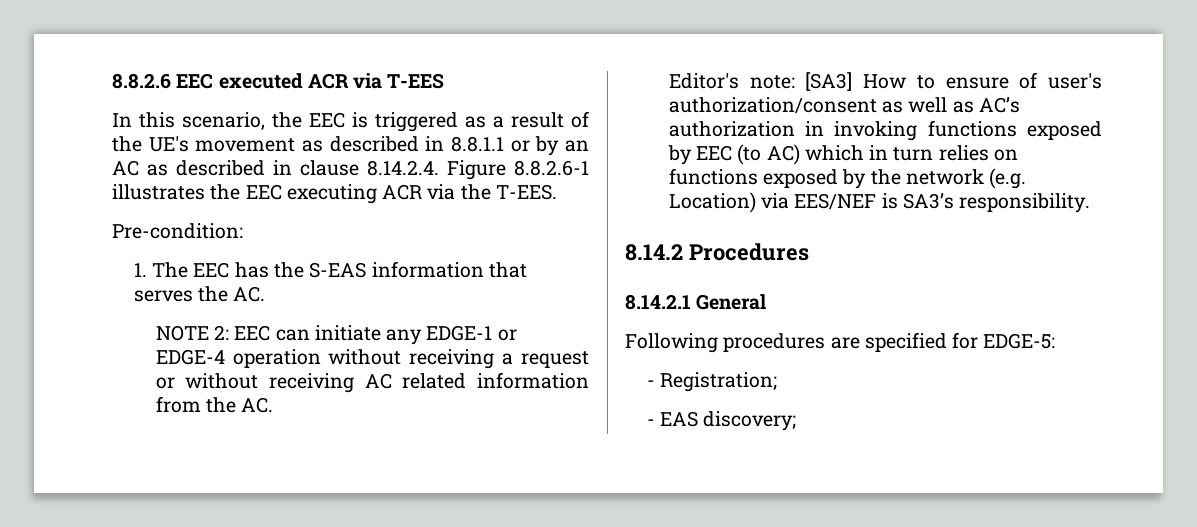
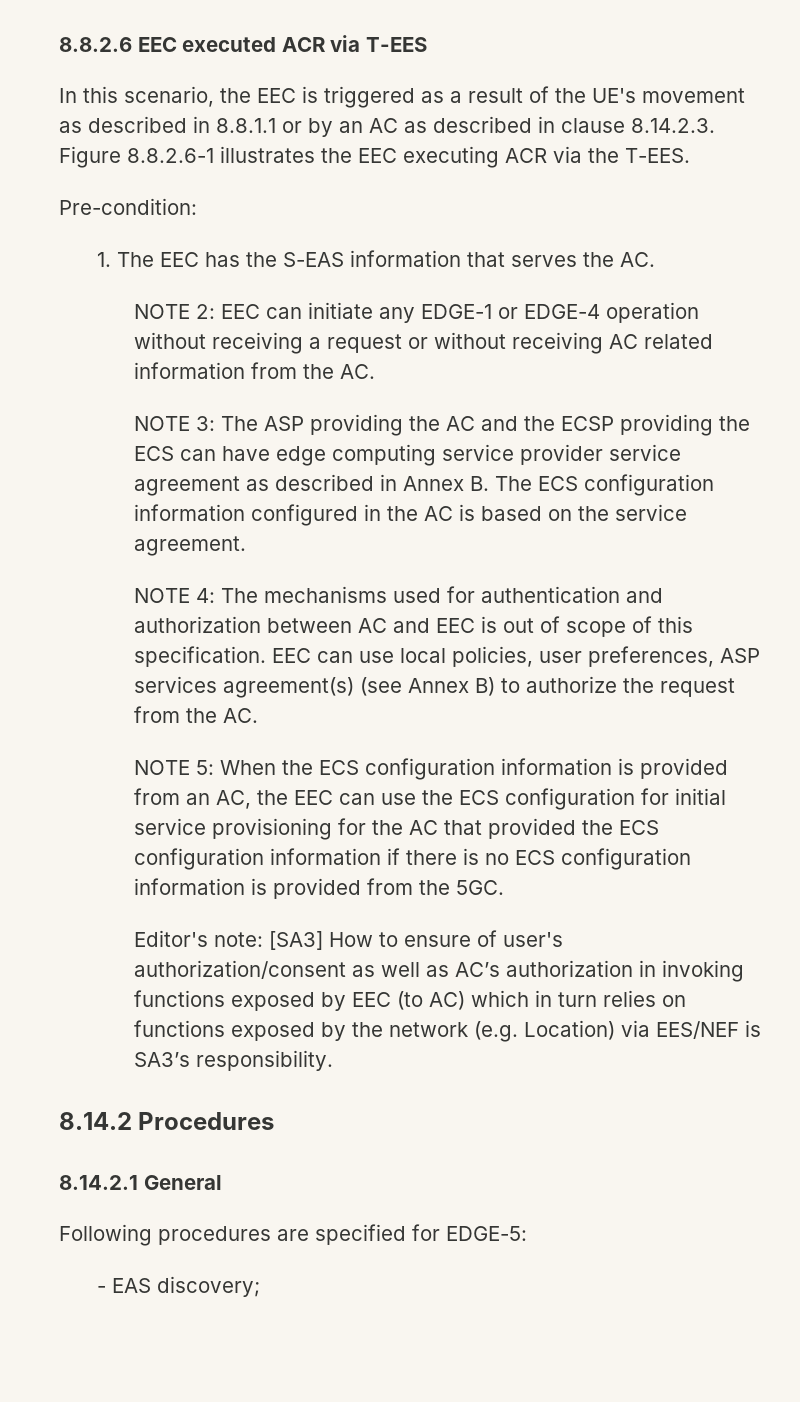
- In this scenario, the EEC is triggered as a result of the UE's movement as described in 8.8.1.1 or by an AC as described in clause 8.14.2.4. Figure 8.8.2.6-1 illustrates the EEC executing ACR via the T-EES.
+ In this scenario, the EEC is triggered as a result of the UE's movement as described in 8.8.1.1 or by an AC as described in clause 8.14.2.3. Figure 8.8.2.6-1 illustrates the EEC executing ACR via the T-EES.
+ NOTE 3: The ASP providing the AC and the ECSP providing the ECS can have edge computing service provider service agreement as described in Annex B. The ECS configuration information configured in the AC is based on the service agreement.
+ NOTE 4: The mechanisms used for authentication and authorization between AC and EEC is out of scope of this specification. EEC can use local policies, user preferences, ASP services agreement(s) (see Annex B) to authorize the request from the AC.
+ NOTE 5: When the ECS configuration information is provided from an AC, the EEC can use the ECS configuration for initial service provisioning for the AC that provided the ECS configuration information if there is no ECS configuration information is provided from the 5GC.
- - Registration;

